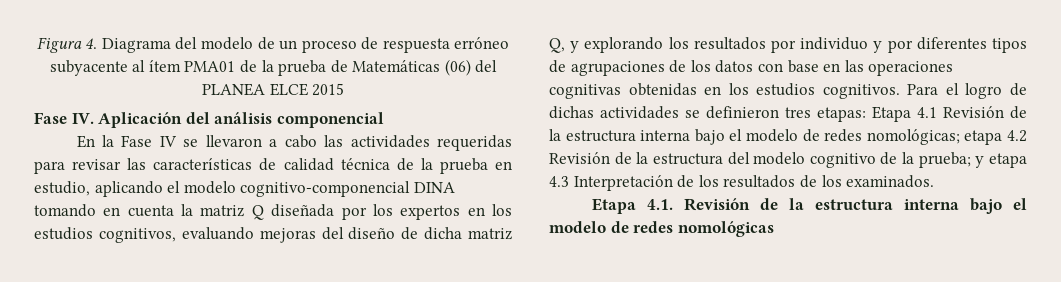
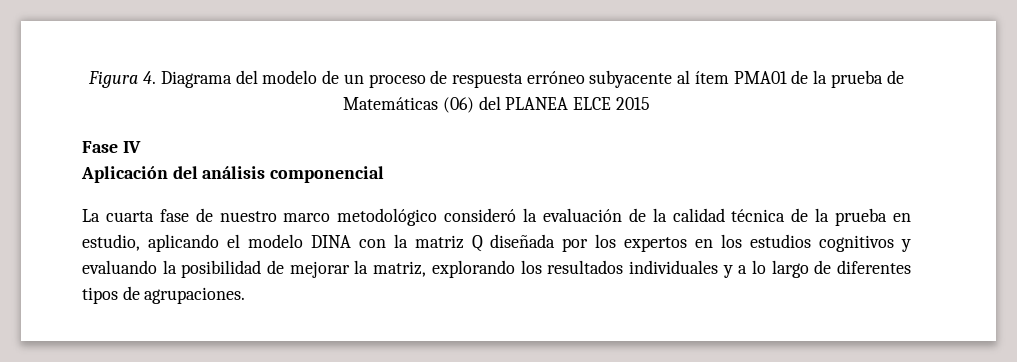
- Fase IV. Aplicación del análisis componencial
+ Fase IV
+ Aplicación del análisis componencial
- En la Fase IV se llevaron a cabo las actividades requeridas para revisar las características de calidad técnica de la prueba en estudio, aplicando el modelo cognitivo-componencial DINA tomando en cuenta la matriz Q diseñada por los expertos en los estudios cognitivos, evaluando mejoras del diseño de dicha matriz Q, y explorando los resultados por individuo y por diferentes tipos de agrupaciones de los datos con base en las operaciones cognitivas obtenidas en los estudios cognitivos. Para el logro de dichas actividades se definieron tres etapas: Etapa 4.1 Revisión de la estructura interna bajo el modelo de redes nomológicas; etapa 4.2 Revisión de la estructura del modelo cognitivo de la prueba; y etapa 4.3 Interpretación de los resultados de los examinados.
- Etapa 4.1. Revisión de la estructura interna bajo el modelo de redes nomológicas
+ La cuarta fase de nuestro marco metodológico consideró la evaluación de la calidad técnica de la prueba en estudio, aplicando el modelo DINA con la matriz Q diseñada por los expertos en los estudios cognitivos y evaluando la posibilidad de mejorar la matriz, explorando los resultados individuales y a lo largo de diferentes tipos de agrupaciones.

